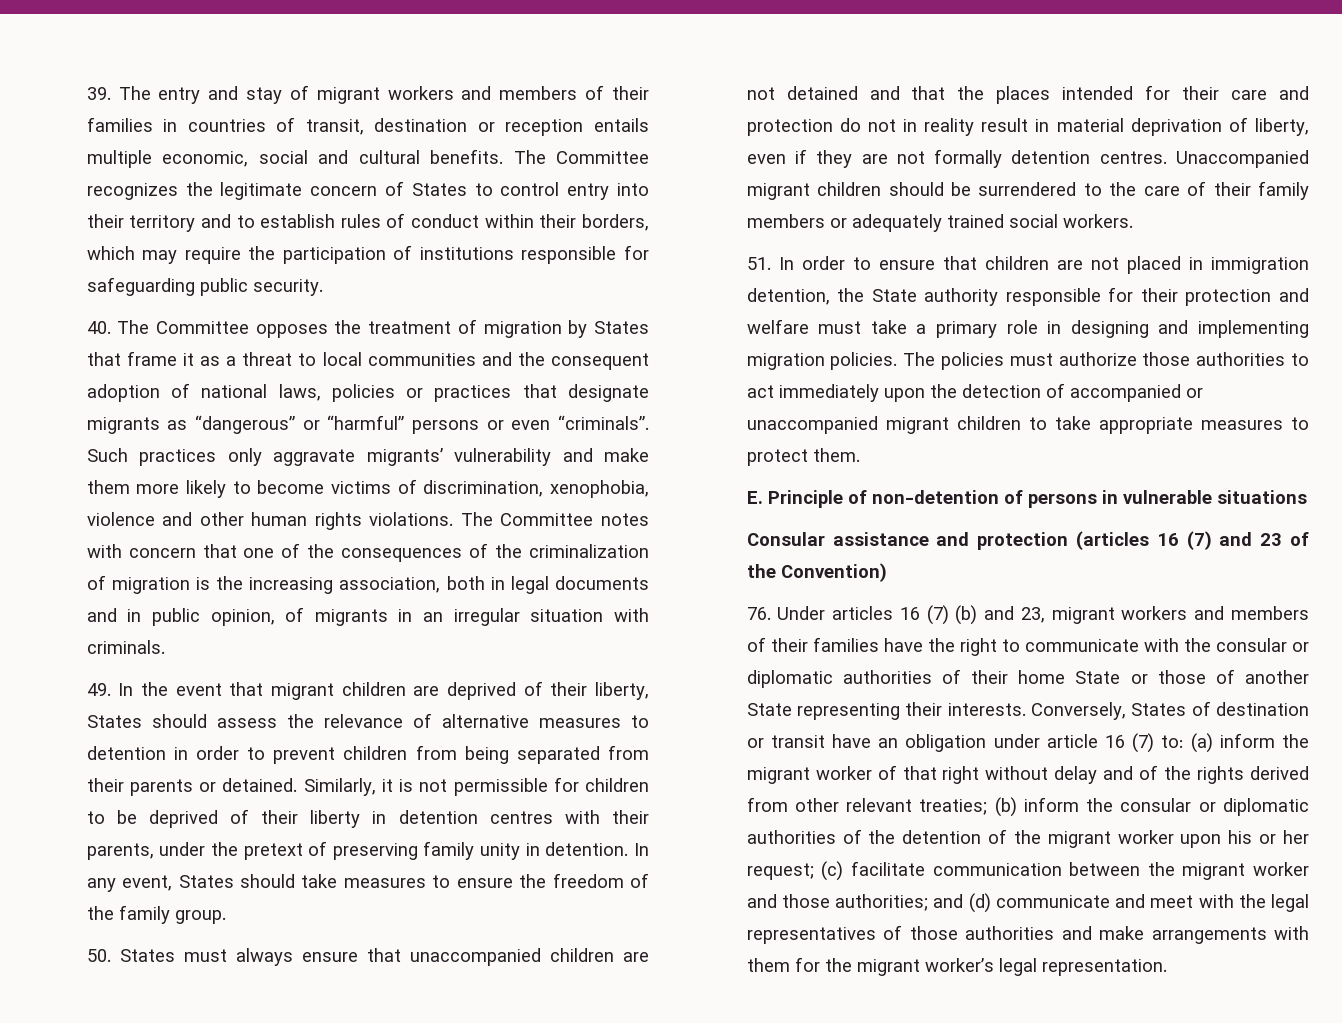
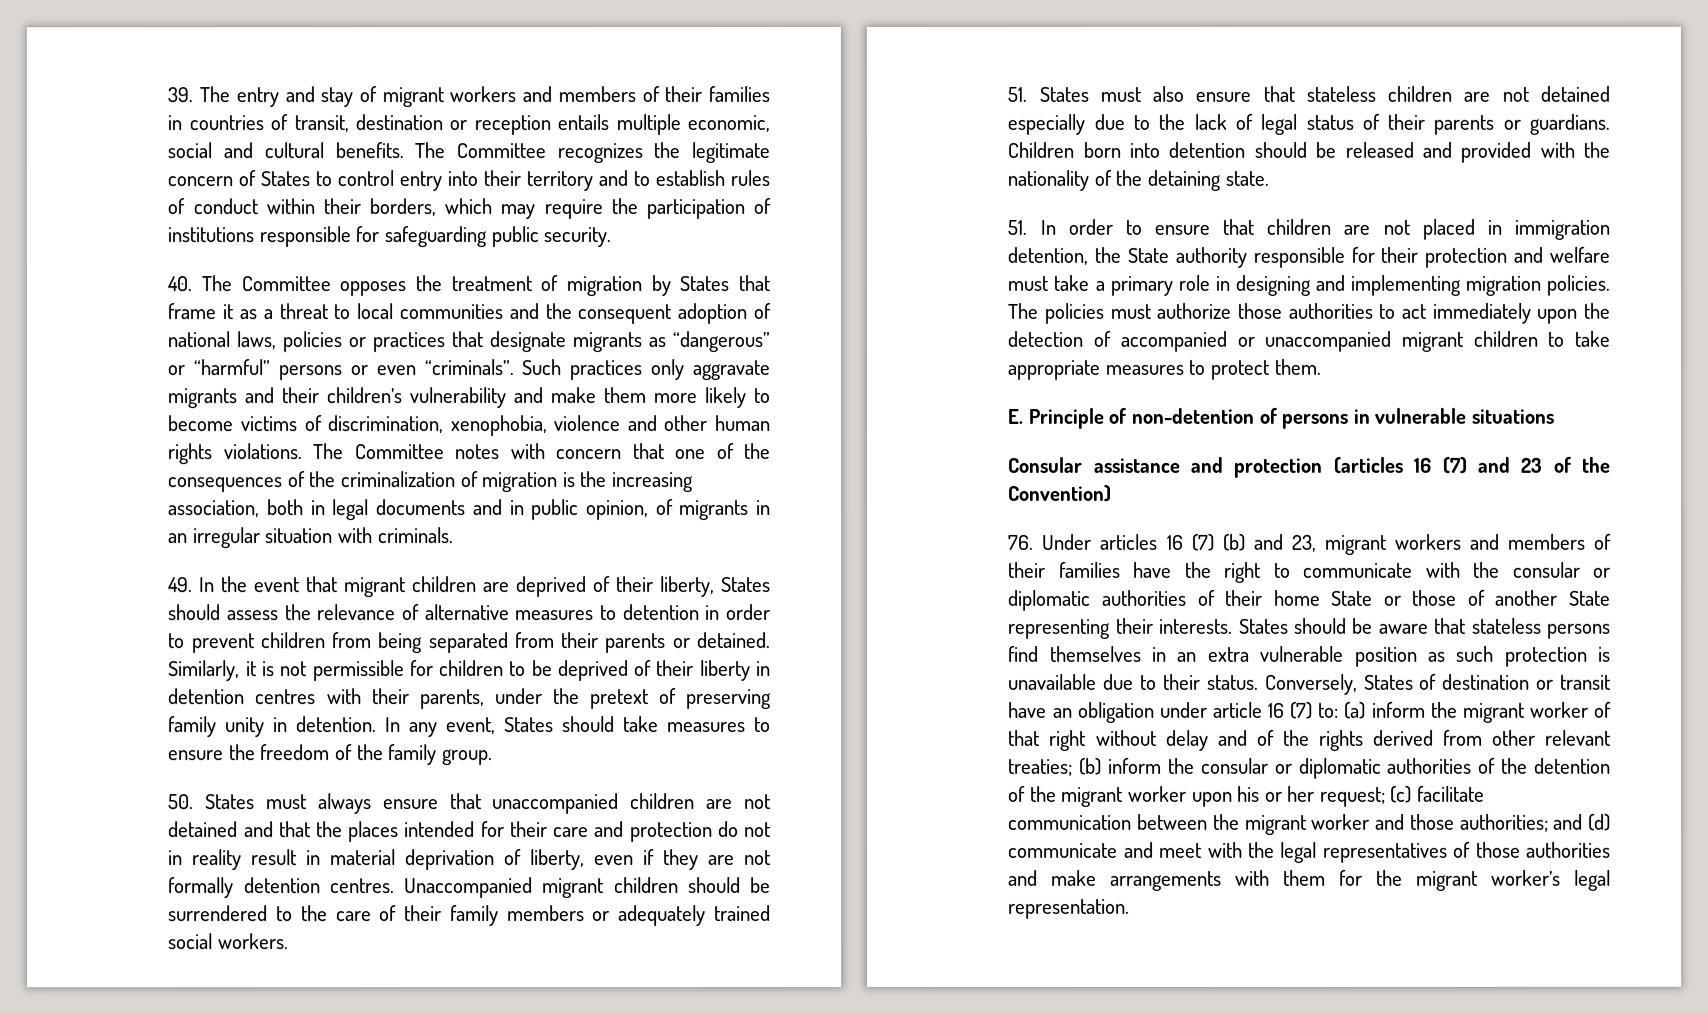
- Such practices only aggravate migrants’ vulnerability and make them more likely to become victims of discrimination, xenophobia, violence and other human rights violations.
+ Such practices only aggravate migrants and their children’s vulnerability and make them more likely to become victims of discrimination, xenophobia, violence and other human rights violations.
+ 51. States must also ensure that stateless children are not detained especially due to the lack of legal status of their parents or guardians. Children born into detention should be released and provided with the nationality of the detaining state.
+ States should be aware that stateless persons find themselves in an extra vulnerable position as such protection is unavailable due to their status.

